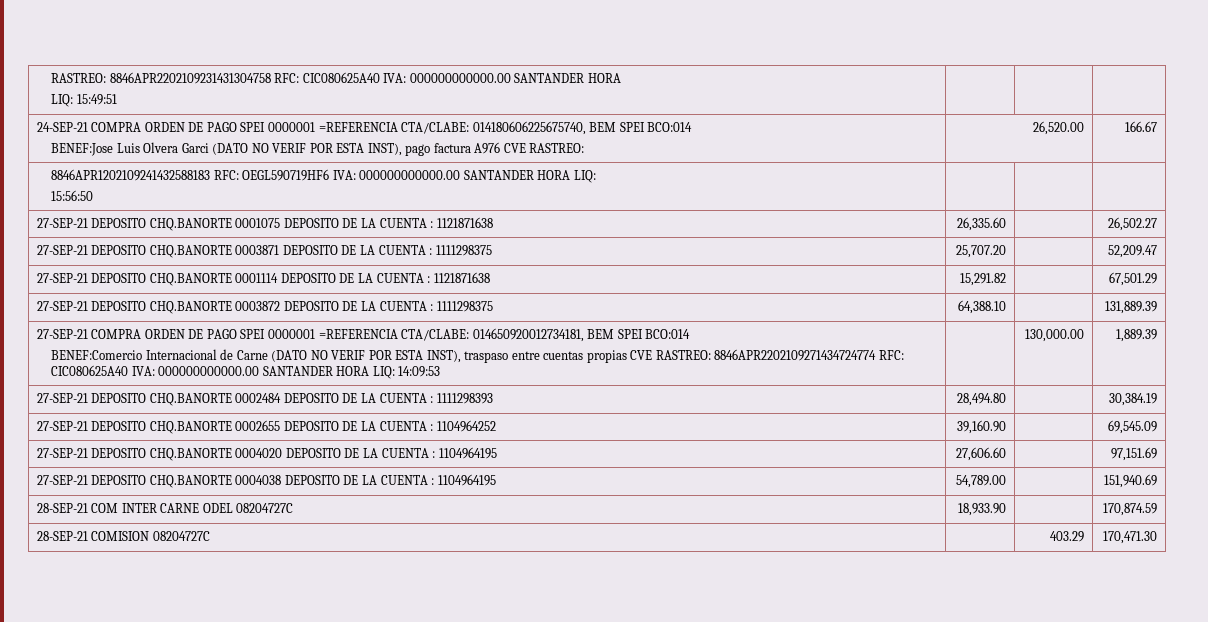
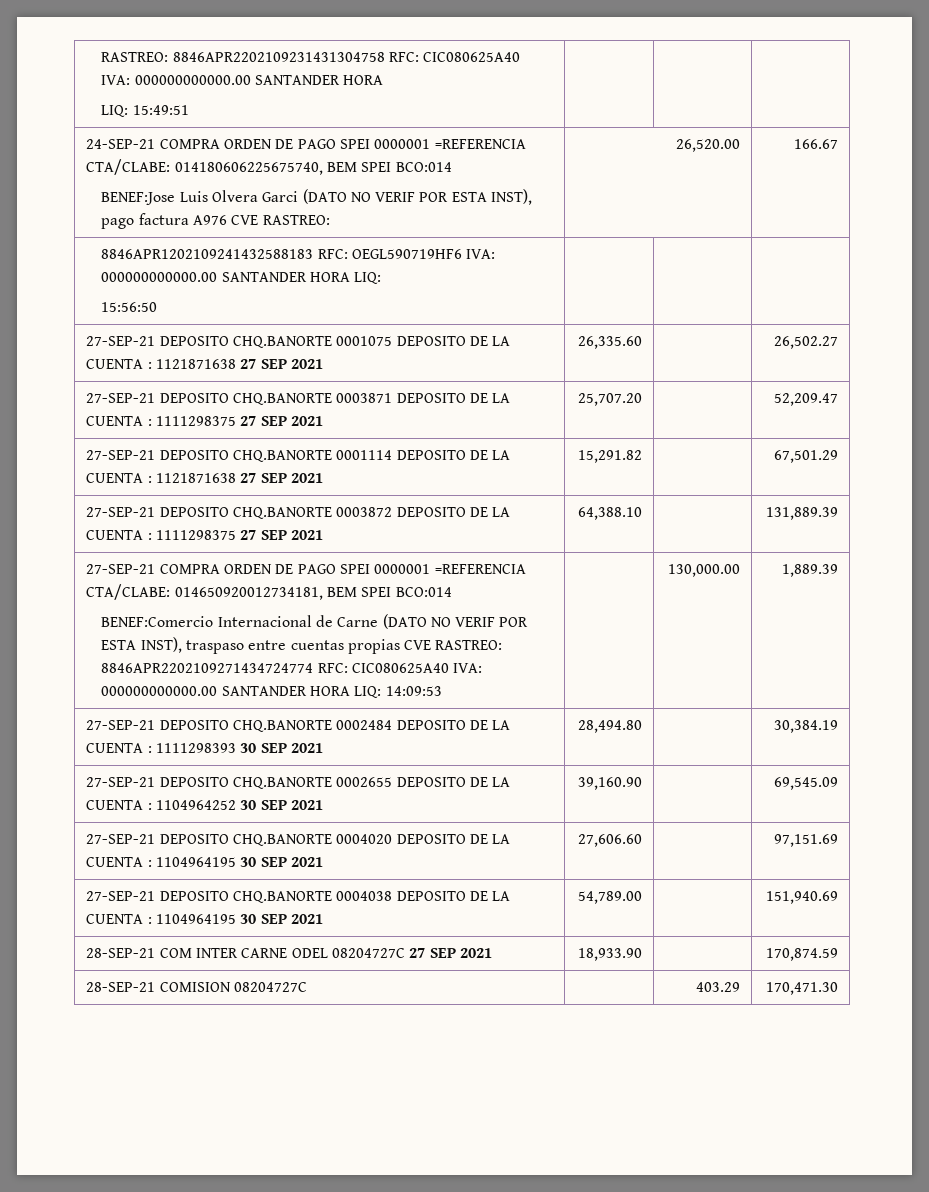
- 27-SEP-21 DEPOSITO CHQ.BANORTE 0001075 DEPOSITO DE LA CUENTA : 1121871638 | 26,335.60 | | 26,502.27
+ 27-SEP-21 DEPOSITO CHQ.BANORTE 0001075 DEPOSITO DE LA CUENTA : 1121871638 27 SEP 2021 | 26,335.60 | | 26,502.27
- 27-SEP-21 DEPOSITO CHQ.BANORTE 0003871 DEPOSITO DE LA CUENTA : 1111298375 | 25,707.20 | | 52,209.47
+ 27-SEP-21 DEPOSITO CHQ.BANORTE 0003871 DEPOSITO DE LA CUENTA : 1111298375 27 SEP 2021 | 25,707.20 | | 52,209.47
- 27-SEP-21 DEPOSITO CHQ.BANORTE 0001114 DEPOSITO DE LA CUENTA : 1121871638 | 15,291.82 | | 67,501.29
+ 27-SEP-21 DEPOSITO CHQ.BANORTE 0001114 DEPOSITO DE LA CUENTA : 1121871638 27 SEP 2021 | 15,291.82 | | 67,501.29
- 27-SEP-21 DEPOSITO CHQ.BANORTE 0003872 DEPOSITO DE LA CUENTA : 1111298375 | 64,388.10 | | 131,889.39
+ 27-SEP-21 DEPOSITO CHQ.BANORTE 0003872 DEPOSITO DE LA CUENTA : 1111298375 27 SEP 2021 | 64,388.10 | | 131,889.39
- 27-SEP-21 DEPOSITO CHQ.BANORTE 0002484 DEPOSITO DE LA CUENTA : 1111298393 | 28,494.80 | | 30,384.19
+ 27-SEP-21 DEPOSITO CHQ.BANORTE 0002484 DEPOSITO DE LA CUENTA : 1111298393 30 SEP 2021 | 28,494.80 | | 30,384.19
- 27-SEP-21 DEPOSITO CHQ.BANORTE 0002655 DEPOSITO DE LA CUENTA : 1104964252 | 39,160.90 | | 69,545.09
+ 27-SEP-21 DEPOSITO CHQ.BANORTE 0002655 DEPOSITO DE LA CUENTA : 1104964252 30 SEP 2021 | 39,160.90 | | 69,545.09
- 27-SEP-21 DEPOSITO CHQ.BANORTE 0004020 DEPOSITO DE LA CUENTA : 1104964195 | 27,606.60 | | 97,151.69
+ 27-SEP-21 DEPOSITO CHQ.BANORTE 0004020 DEPOSITO DE LA CUENTA : 1104964195 30 SEP 2021 | 27,606.60 | | 97,151.69
- 27-SEP-21 DEPOSITO CHQ.BANORTE 0004038 DEPOSITO DE LA CUENTA : 1104964195 | 54,789.00 | | 151,940.69
+ 27-SEP-21 DEPOSITO CHQ.BANORTE 0004038 DEPOSITO DE LA CUENTA : 1104964195 30 SEP 2021 | 54,789.00 | | 151,940.69
- 28-SEP-21 COM INTER CARNE ODEL 08204727C | 18,933.90 | | 170,874.59
+ 28-SEP-21 COM INTER CARNE ODEL 08204727C 27 SEP 2021 | 18,933.90 | | 170,874.59

